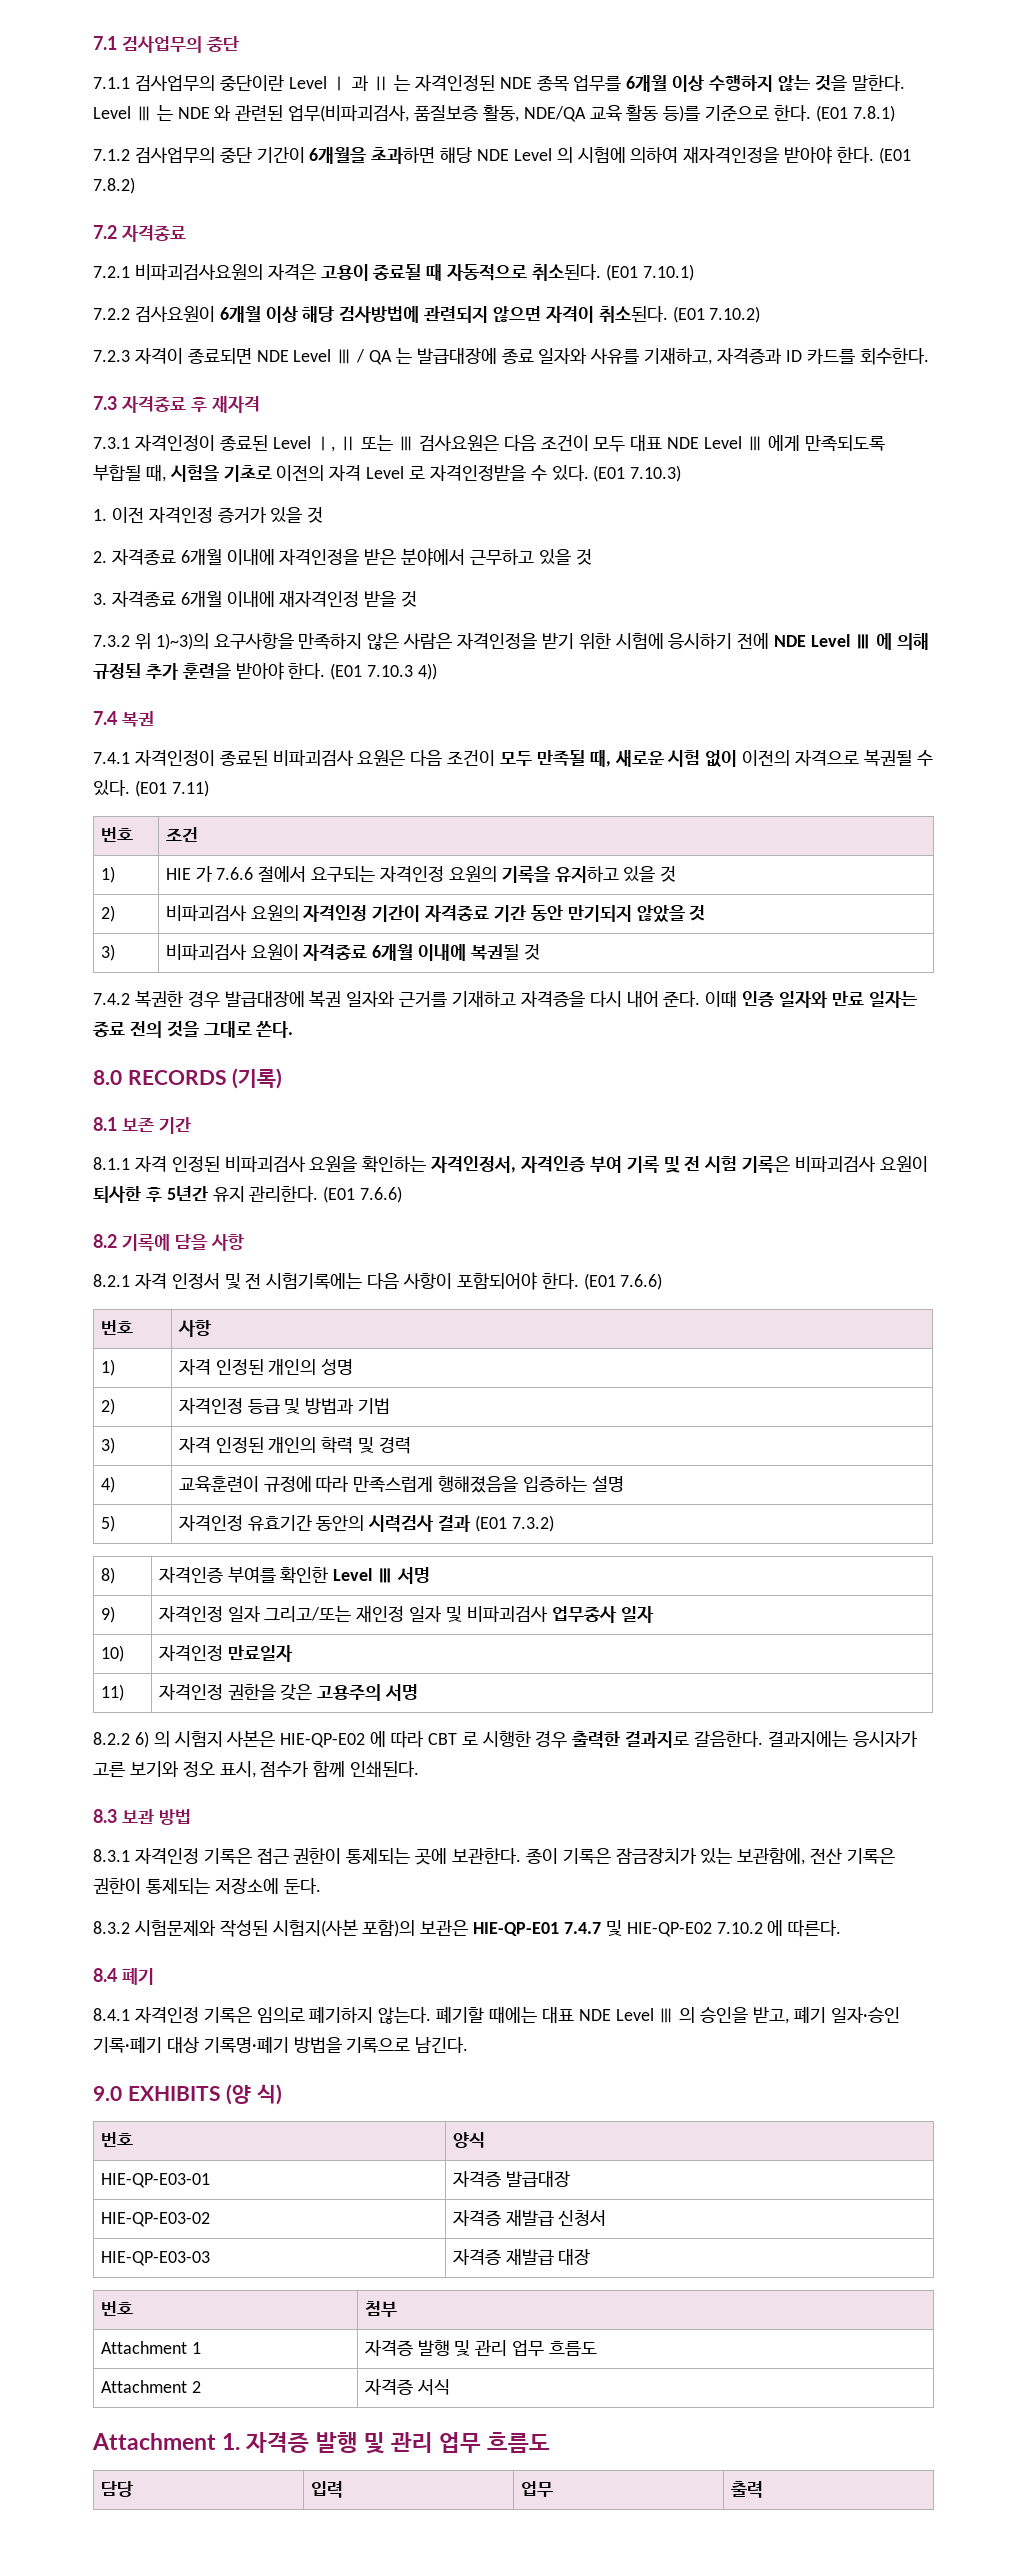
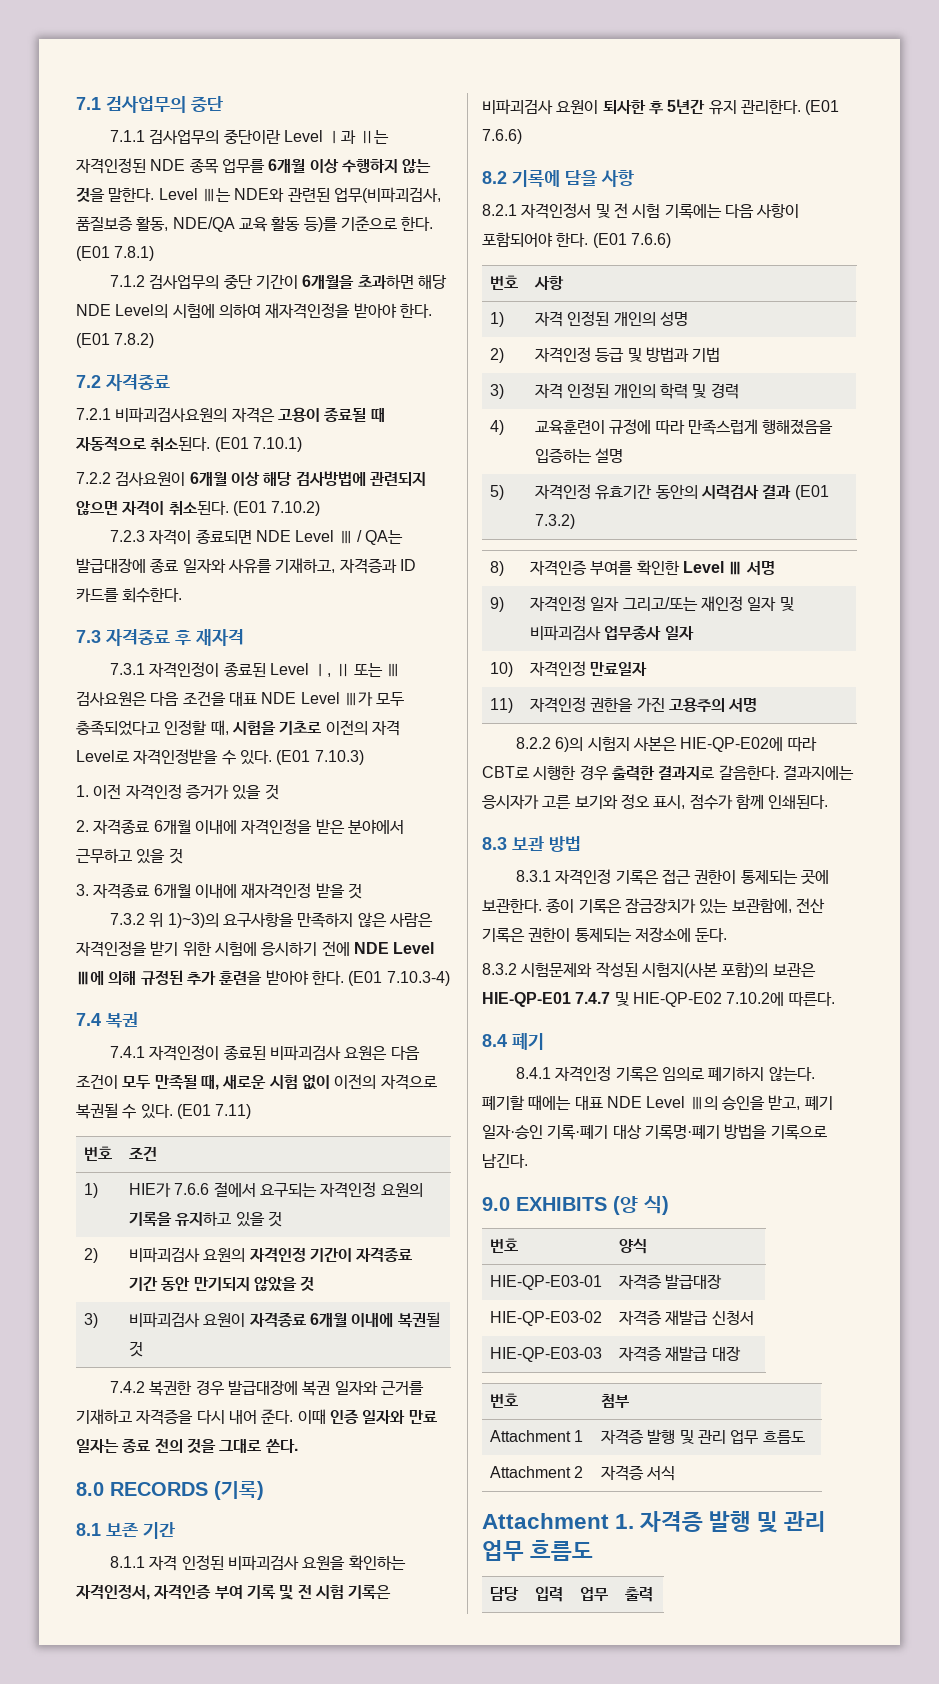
- 7.1.1 검사업무의 중단이란 Level Ⅰ 과 Ⅱ 는 자격인정된 NDE 종목 업무를 6개월 이상 수행하지 않는 것을 말한다.
+ 7.1.1 검사업무의 중단이란 Level Ⅰ과 Ⅱ는 자격인정된 NDE 종목 업무를 6개월 이상 수행하지 않는 것을 말한다.
- Level Ⅲ 는 NDE 와 관련된 업무(비파괴검사, 품질보증 활동, NDE/QA 교육 활동 등)를 기준으로 한다.
+ Level Ⅲ는 NDE와 관련된 업무(비파괴검사, 품질보증 활동, NDE/QA 교육 활동 등)를 기준으로 한다.
- 7.1.2 검사업무의 중단 기간이 6개월을 초과하면 해당 NDE Level 의 시험에 의하여 재자격인정을 받아야 한다.
+ 7.1.2 검사업무의 중단 기간이 6개월을 초과하면 해당 NDE Level의 시험에 의하여 재자격인정을 받아야 한다.
- 7.2.3 자격이 종료되면 NDE Level Ⅲ / QA 는 발급대장에 종료 일자와 사유를 기재하고, 자격증과 ID 카드를 회수한다.
+ 7.2.3 자격이 종료되면 NDE Level Ⅲ / QA는 발급대장에 종료 일자와 사유를 기재하고, 자격증과 ID 카드를 회수한다.
- 7.3.1 자격인정이 종료된 Level Ⅰ, Ⅱ 또는 Ⅲ 검사요원은 다음 조건이 모두 대표 NDE Level Ⅲ 에게 만족되도록 부합될 때, 시험을 기초로 이전의 자격 Level 로 자격인정받을 수 있다.
+ 7.3.1 자격인정이 종료된 Level Ⅰ, Ⅱ 또는 Ⅲ 검사요원은 다음 조건을 대표 NDE Level Ⅲ가 모두 충족되었다고 인정할 때, 시험을 기초로 이전의 자격 Level로 자격인정받을 수 있다.
- 7.3.2 위 1)~3)의 요구사항을 만족하지 않은 사람은 자격인정을 받기 위한 시험에 응시하기 전에 NDE Level Ⅲ 에 의해 규정된 추가 훈련을 받아야 한다.
+ 7.3.2 위 1)~3)의 요구사항을 만족하지 않은 사람은 자격인정을 받기 위한 시험에 응시하기 전에 NDE Level Ⅲ에 의해 규정된 추가 훈련을 받아야 한다.
- (E01 7.10.3 4))
+ (E01 7.10.3-4)
- 1) | HIE 가 7.6.6 절에서 요구되는 자격인정 요원의 기록을 유지하고 있을 것
+ 1) | HIE가 7.6.6 절에서 요구되는 자격인정 요원의 기록을 유지하고 있을 것
- 8.2.1 자격 인정서 및 전 시험기록에는 다음 사항이 포함되어야 한다.
+ 8.2.1 자격인정서 및 전 시험 기록에는 다음 사항이 포함되어야 한다.
- 11) | 자격인정 권한을 갖은 고용주의 서명
+ 11) | 자격인정 권한을 가진 고용주의 서명
- 8.2.2 6) 의 시험지 사본은 HIE-QP-E02 에 따라 CBT 로 시행한 경우 출력한 결과지로 갈음한다.
+ 8.2.2 6)의 시험지 사본은 HIE-QP-E02에 따라 CBT로 시행한 경우 출력한 결과지로 갈음한다.
- 8.3.2 시험문제와 작성된 시험지(사본 포함)의 보관은 HIE-QP-E01 7.4.7 및 HIE-QP-E02 7.10.2 에 따른다.
+ 8.3.2 시험문제와 작성된 시험지(사본 포함)의 보관은 HIE-QP-E01 7.4.7 및 HIE-QP-E02 7.10.2에 따른다.
- 폐기할 때에는 대표 NDE Level Ⅲ 의 승인을 받고, 폐기 일자·승인 기록·폐기 대상 기록명·폐기 방법을 기록으로 남긴다.
+ 폐기할 때에는 대표 NDE Level Ⅲ의 승인을 받고, 폐기 일자·승인 기록·폐기 대상 기록명·폐기 방법을 기록으로 남긴다.

